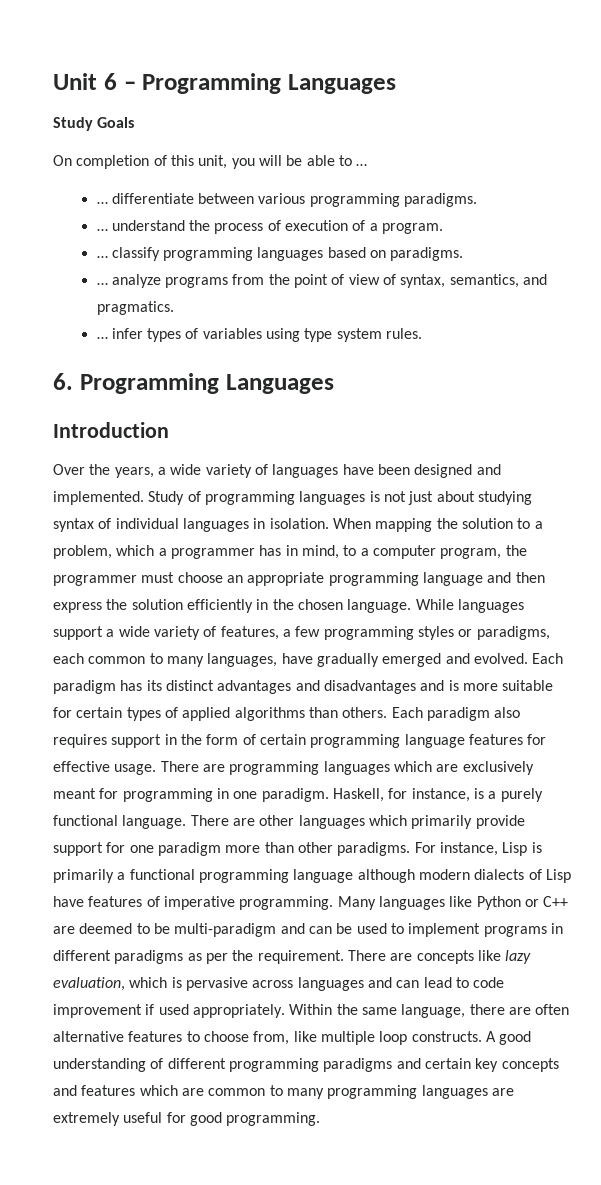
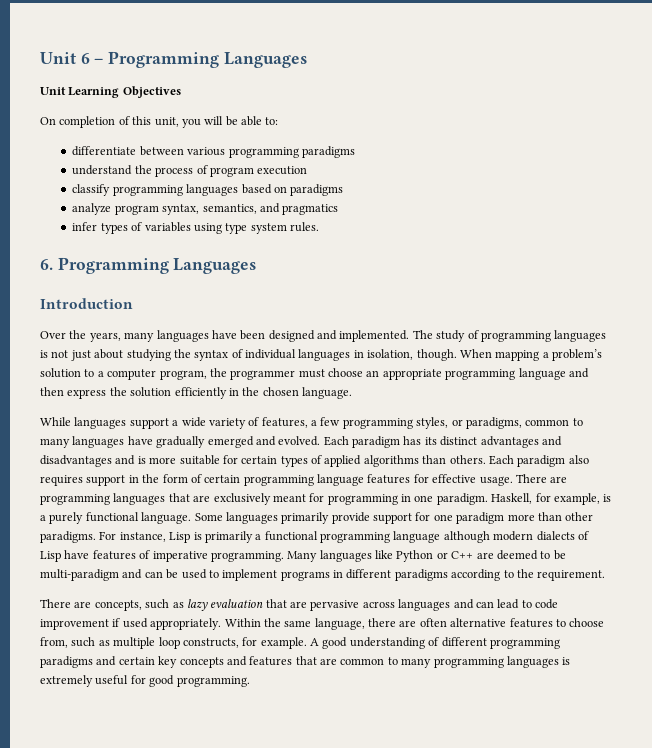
- Study Goals
+ Unit Learning Objectives
- On completion of this unit, you will be able to …
- … differentiate between various programming paradigms.
- … understand the process of execution of a program.
- … classify programming languages based on paradigms.
- … analyze programs from the point of view of syntax, semantics, and pragmatics.
- … infer types of variables using type system rules.
+ On completion of this unit, you will be able to:
+ differentiate between various programming paradigms
+ understand the process of program execution
+ classify programming languages based on paradigms
+ analyze program syntax, semantics, and pragmatics
+ infer types of variables using type system rules.
- Over the years, a wide variety of languages have been designed and implemented.
+ Over the years, many languages have been designed and implemented.
- Study of programming languages is not just about studying syntax of individual languages in isolation. When mapping the solution to a problem, which a programmer has in mind, to a computer program, the programmer must choose an appropriate programming language and then express the solution efficiently in the chosen language. While languages support a wide variety of features, a few programming styles or paradigms, each common to many languages, have gradually emerged and evolved.
+ The study of programming languages is not just about studying the syntax of individual languages in isolation, though. When mapping a problem’s solution to a computer program, the programmer must choose an appropriate programming language and then express the solution efficiently in the chosen language.
+ While languages support a wide variety of features, a few programming styles, or paradigms, common to many languages have gradually emerged and evolved.
- There are programming languages which are exclusively meant for programming in one paradigm.
+ There are programming languages that are exclusively meant for programming in one paradigm.
- Haskell, for instance, is a purely functional language.
+ Haskell, for example, is a purely functional language.
- There are other languages which primarily provide support for one paradigm more than other paradigms.
+ Some languages primarily provide support for one paradigm more than other paradigms.
- Many languages like Python or C++ are deemed to be multi-paradigm and can be used to implement programs in different paradigms as per the requirement. There are concepts like lazy evaluation, which is pervasive across languages and can lead to code improvement if used appropriately.
+ Many languages like Python or C++ are deemed to be multi-paradigm and can be used to implement programs in different paradigms according to the requirement.
+ There are concepts, such as lazy evaluation that are pervasive across languages and can lead to code improvement if used appropriately.
- Within the same language, there are often alternative features to choose from, like multiple loop constructs.
+ Within the same language, there are often alternative features to choose from, such as multiple loop constructs, for example.
- A good understanding of different programming paradigms and certain key concepts and features which are common to many programming languages are extremely useful for good programming.
+ A good understanding of different programming paradigms and certain key concepts and features that are common to many programming languages is extremely useful for good programming.

